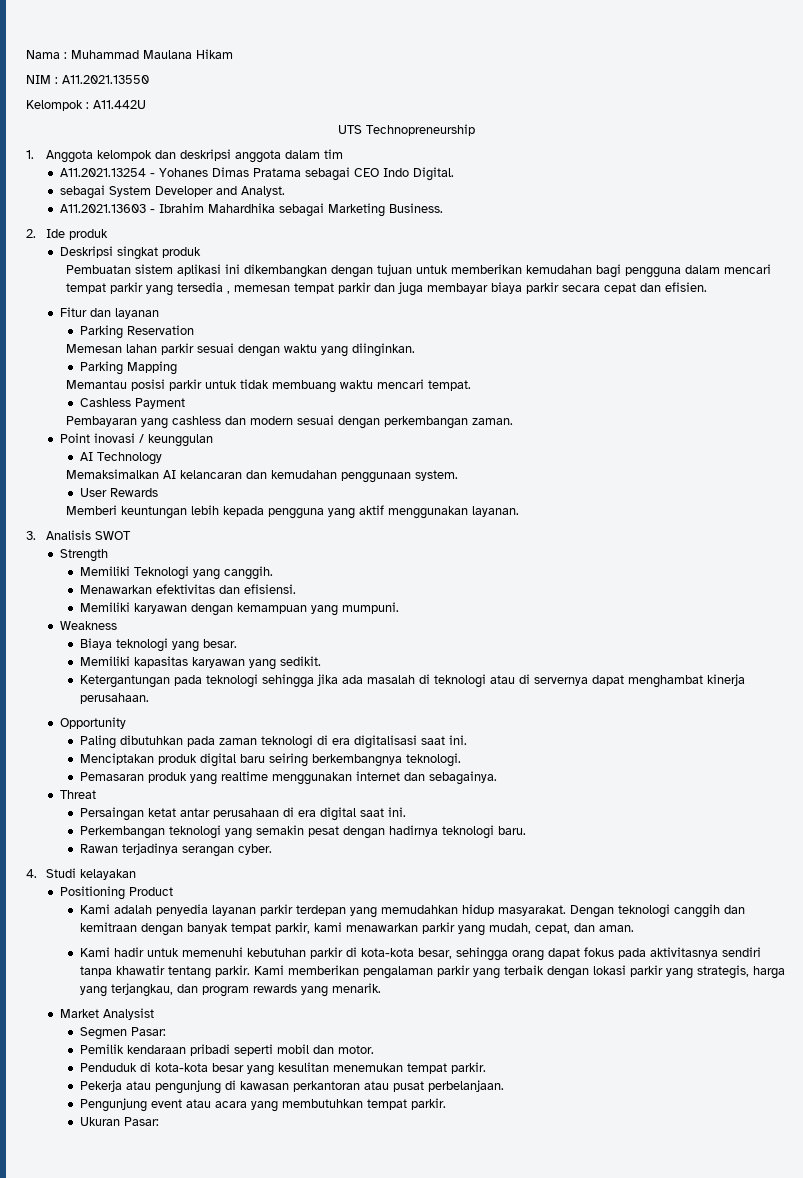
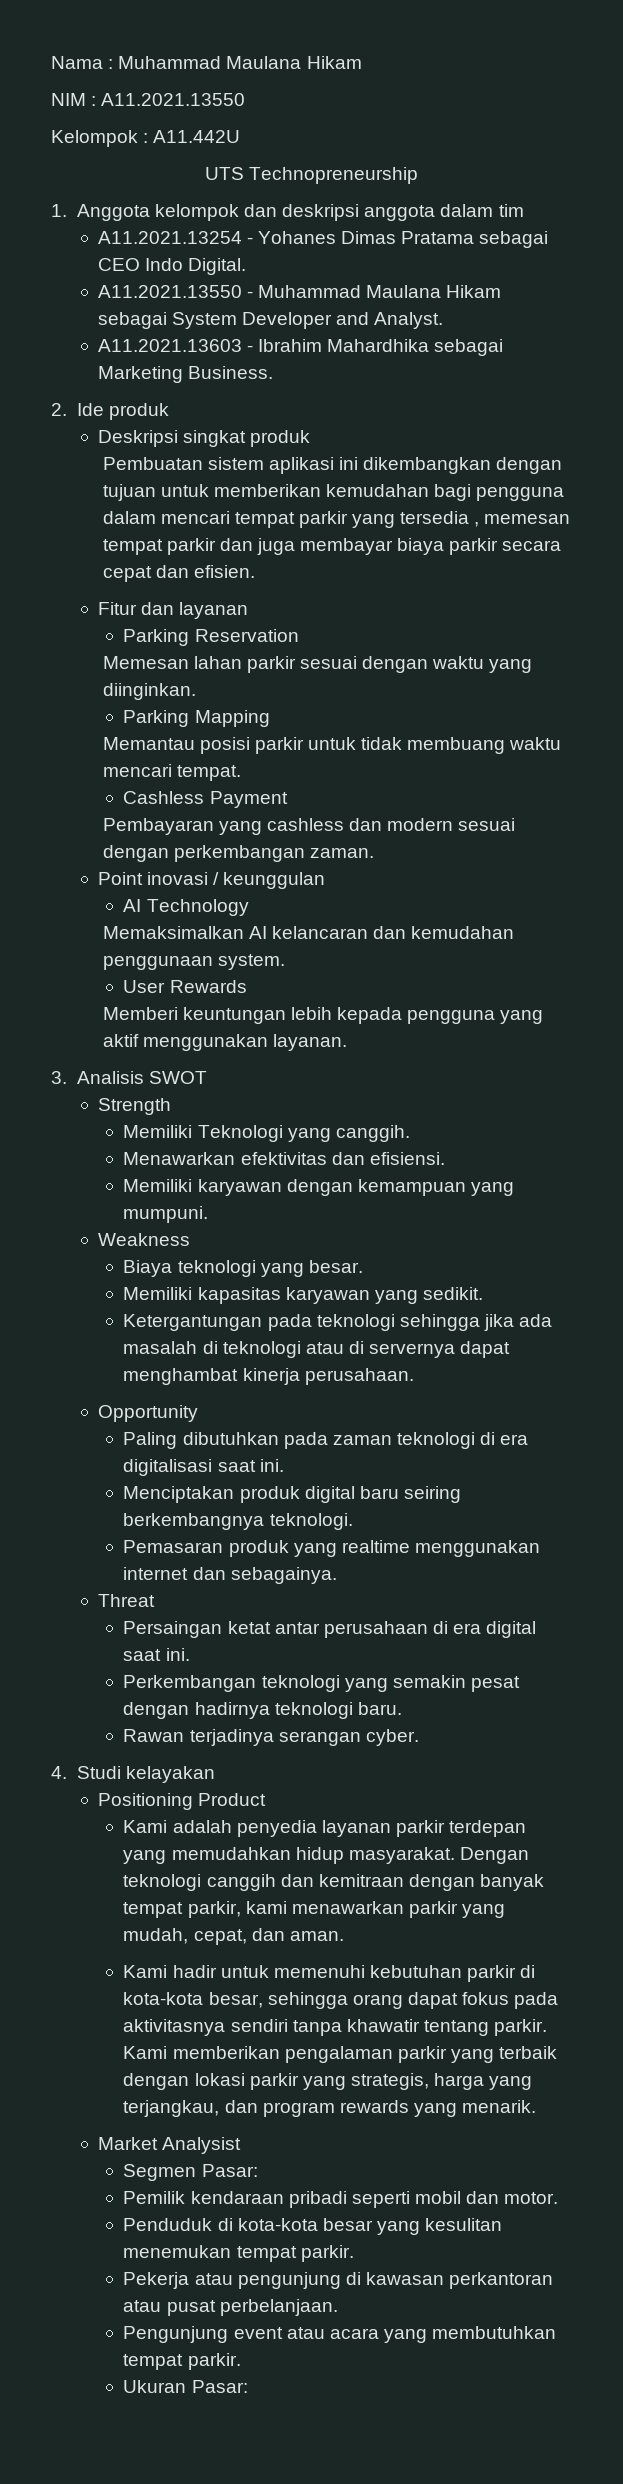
- sebagai System Developer and Analyst.
+ A11.2021.13550 - Muhammad Maulana Hikam sebagai System Developer and Analyst.

